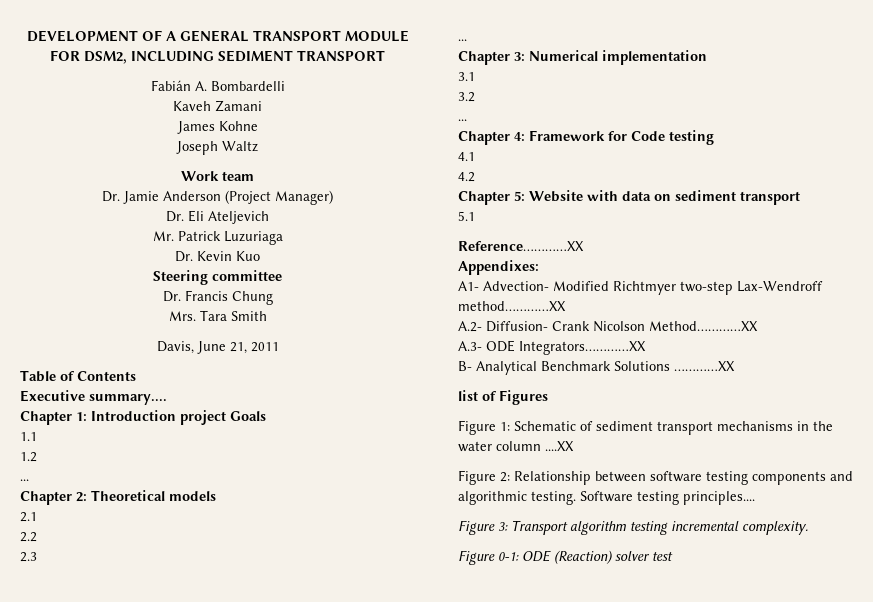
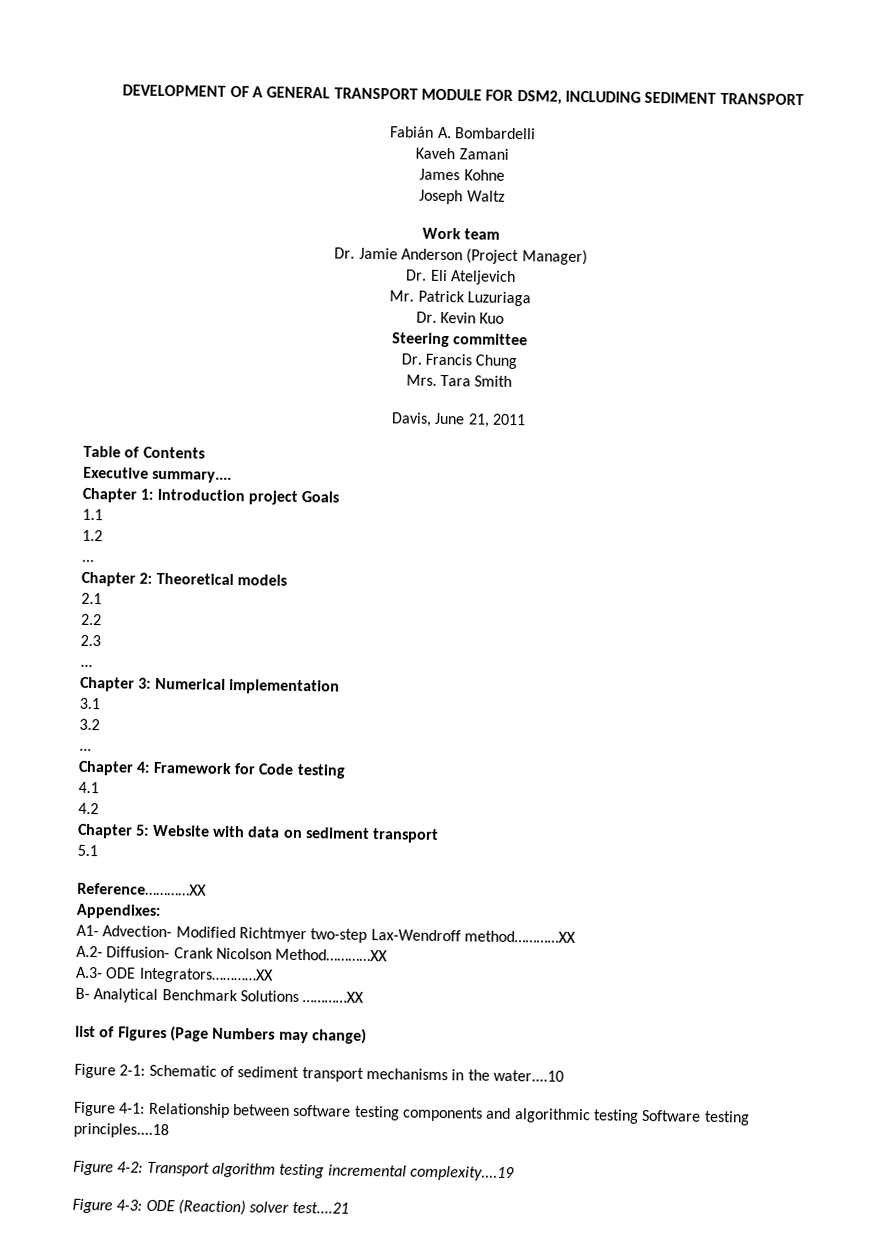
- list of Figures
- Figure 1: Schematic of sediment transport mechanisms in the water column ....XX
- Figure 2: Relationship between software testing components and algorithmic testing. Software testing principles....
- Figure 3: Transport algorithm testing incremental complexity.
- Figure 0-1: ODE (Reaction) solver test
+ list of Figures (Page Numbers may change)
+ Figure 2-1: Schematic of sediment transport mechanisms in the water....10
+ Figure 4-1: Relationship between software testing components and algorithmic testing Software testing principles....18
+ Figure 4-2: Transport algorithm testing incremental complexity....19
+ Figure 4-3: ODE (Reaction) solver test....21

